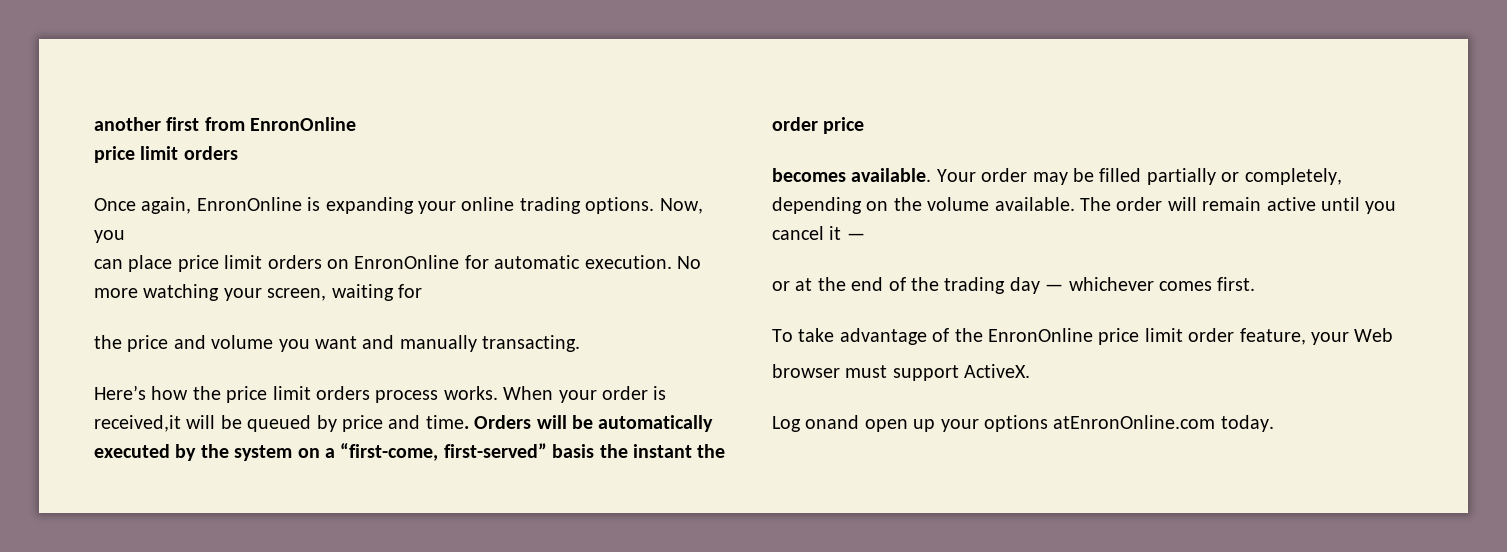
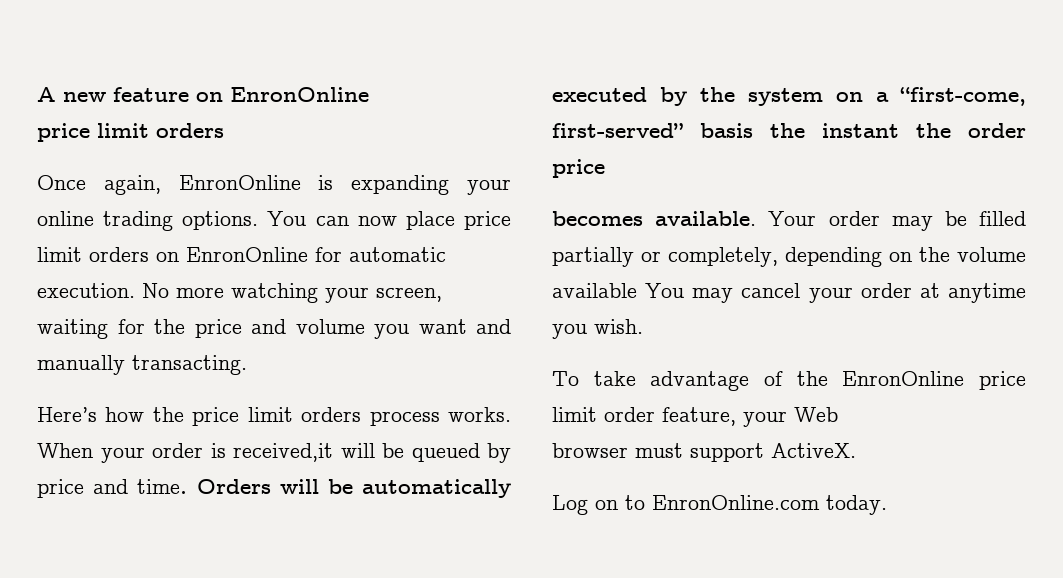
- another first from EnronOnline
+ A new feature on EnronOnline
- Now, you
- can place price limit orders on EnronOnline for automatic execution.
+ You can now place price limit orders on EnronOnline for automatic execution.
- No more watching your screen, waiting for
- the price and volume you want and manually transacting.
+ No more watching your screen, waiting for the price and volume you want and manually transacting.
- Your order may be filled partially or completely, depending on the volume available. The order will remain active until you cancel it —
- or at the end of the trading day — whichever comes first.
+ Your order may be filled partially or completely, depending on the volume available You may cancel your order at anytime you wish.
- Log onand open up your options atEnronOnline.com today.
+ Log on to EnronOnline.com today.

